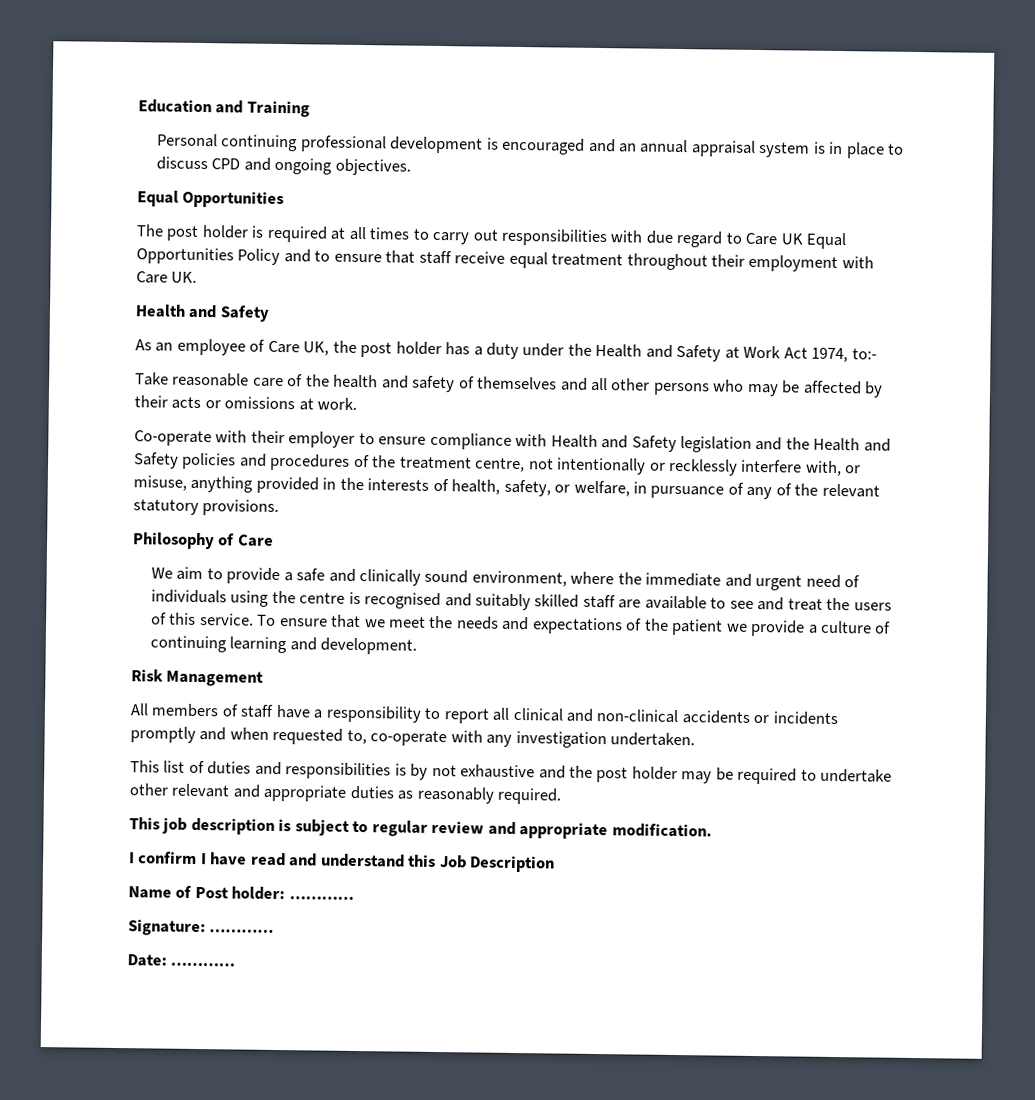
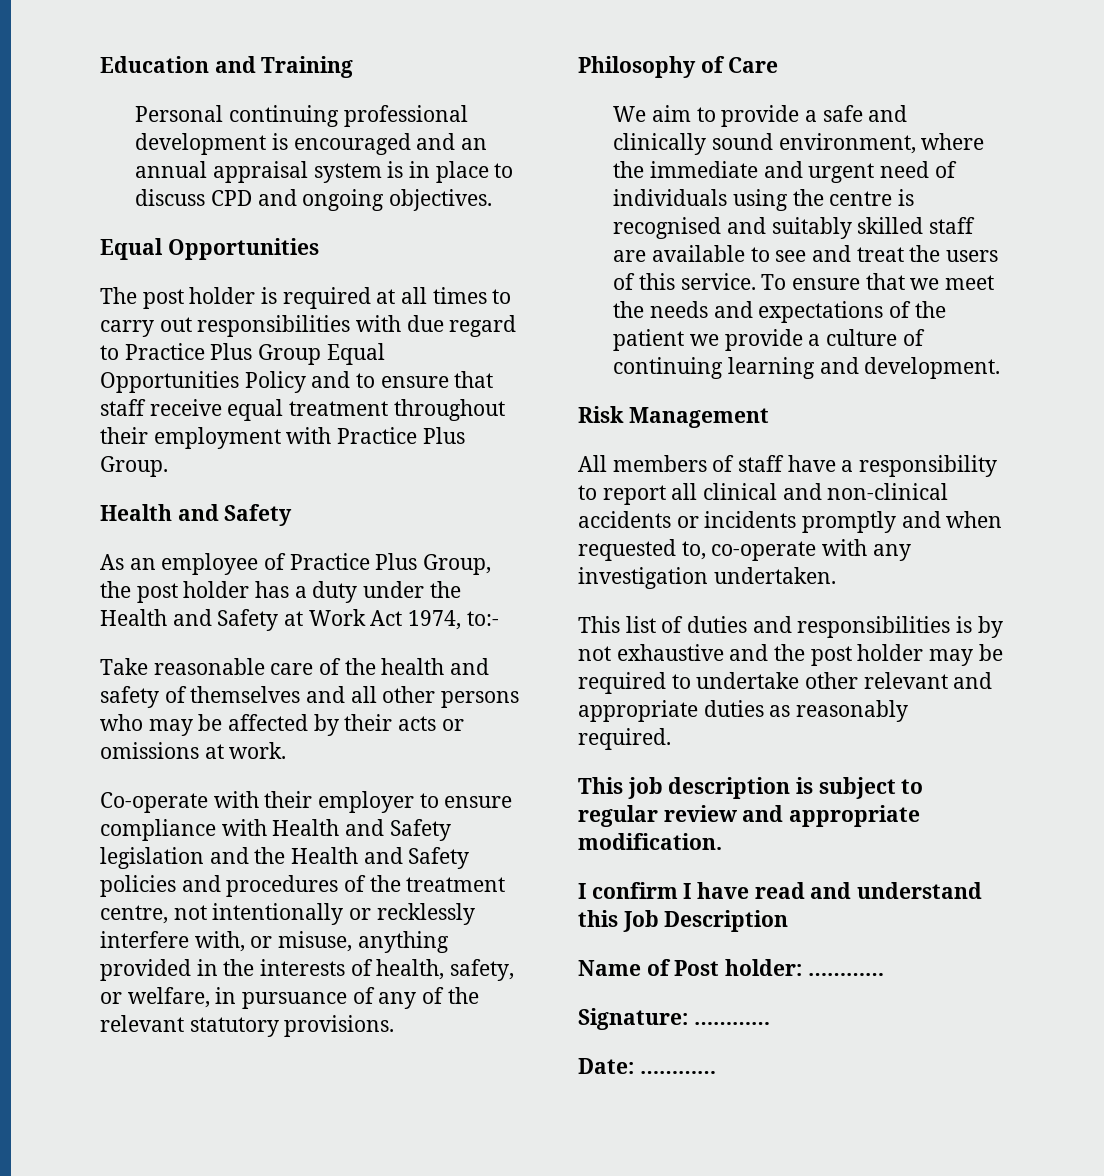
- The post holder is required at all times to carry out responsibilities with due regard to Care UK Equal Opportunities Policy and to ensure that staff receive equal treatment throughout their employment with Care UK.
+ The post holder is required at all times to carry out responsibilities with due regard to Practice Plus Group Equal Opportunities Policy and to ensure that staff receive equal treatment throughout their employment with Practice Plus Group.
- As an employee of Care UK, the post holder has a duty under the Health and Safety at Work Act 1974, to:-
+ As an employee of Practice Plus Group, the post holder has a duty under the Health and Safety at Work Act 1974, to:-

